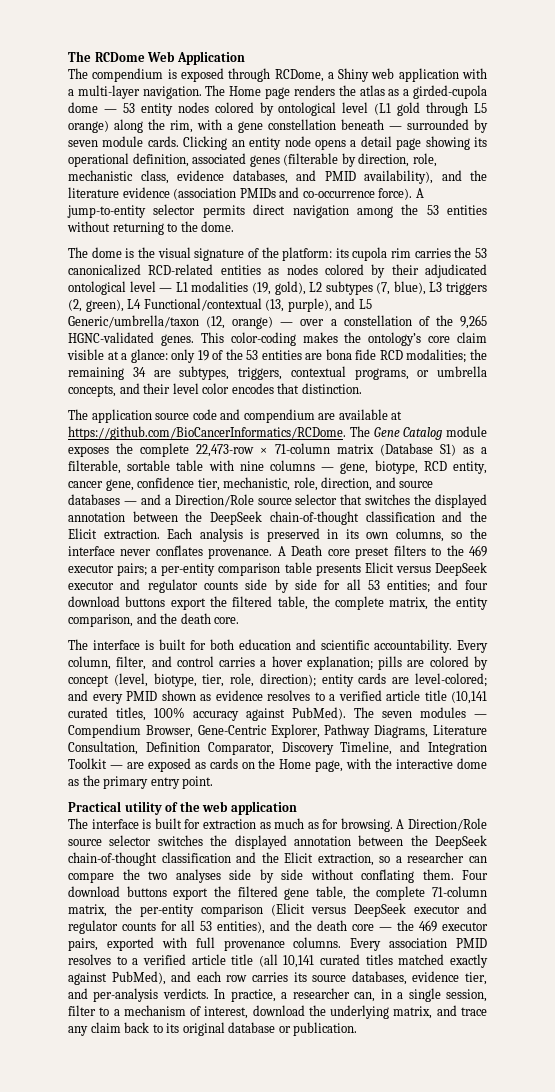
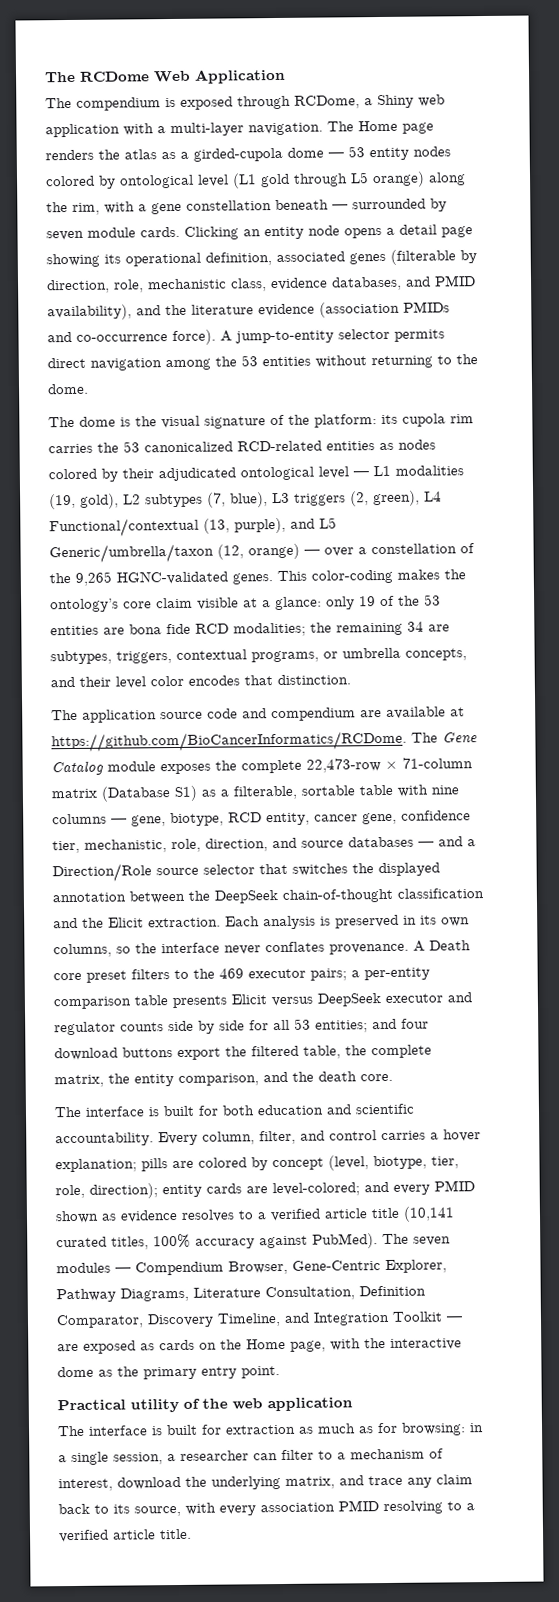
- The interface is built for extraction as much as for browsing. A Direction/Role source selector switches the displayed annotation between the DeepSeek chain-of-thought classification and the Elicit extraction, so a researcher can compare the two analyses side by side without conflating them. Four download buttons export the filtered gene table, the complete 71-column matrix, the per-entity comparison (Elicit versus DeepSeek executor and regulator counts for all 53 entities), and the death core — the 469 executor pairs, exported with full provenance columns. Every association PMID resolves to a verified article title (all 10,141 curated titles matched exactly against PubMed), and each row carries its source databases, evidence tier, and per-analysis verdicts. In practice, a researcher can, in a single session, filter to a mechanism of interest, download the underlying matrix, and trace any claim back to its original database or publication.
+ The interface is built for extraction as much as for browsing: in a single session, a researcher can filter to a mechanism of interest, download the underlying matrix, and trace any claim back to its source, with every association PMID resolving to a verified article title.

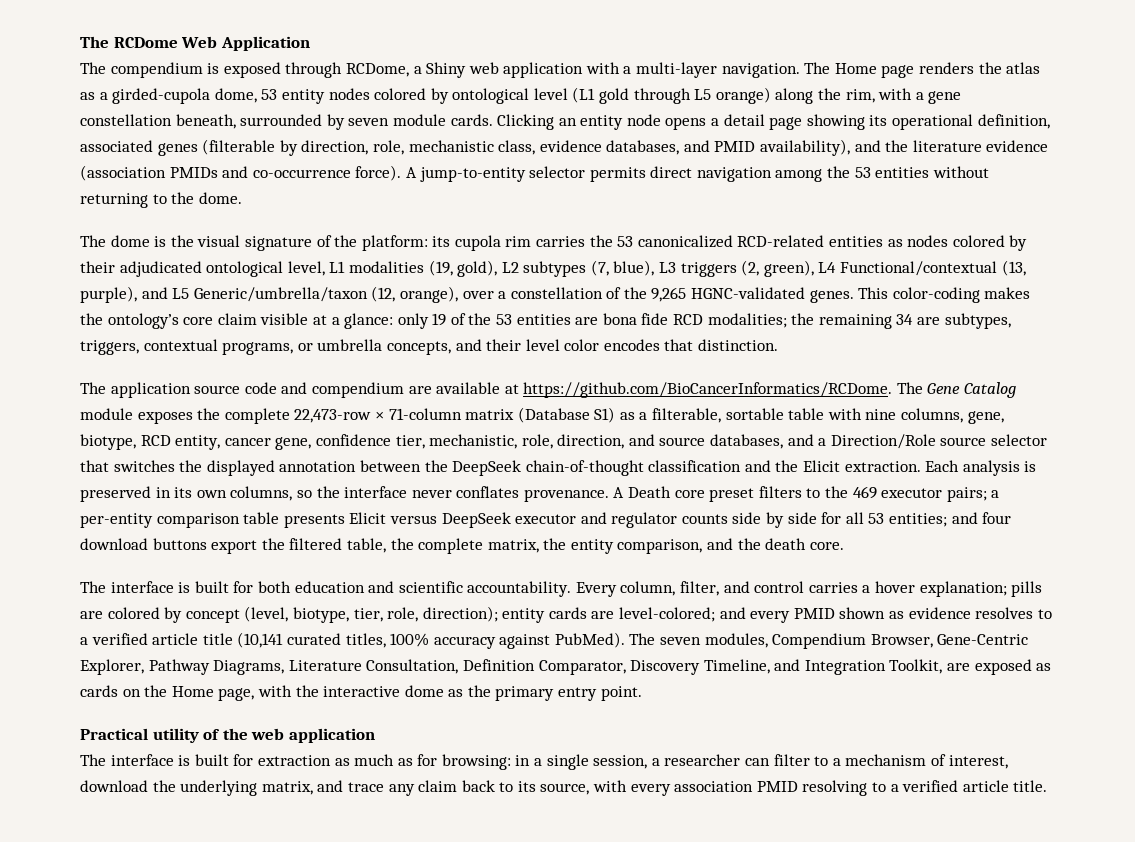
- The Home page renders the atlas as a girded-cupola dome — 53 entity nodes colored by ontological level (L1 gold through L5 orange) along the rim, with a gene constellation beneath — surrounded by seven module cards.
+ The Home page renders the atlas as a girded-cupola dome, 53 entity nodes colored by ontological level (L1 gold through L5 orange) along the rim, with a gene constellation beneath, surrounded by seven module cards.
- The dome is the visual signature of the platform: its cupola rim carries the 53 canonicalized RCD-related entities as nodes colored by their adjudicated ontological level — L1 modalities (19, gold), L2 subtypes (7, blue), L3 triggers (2, green), L4 Functional/contextual (13, purple), and L5 Generic/umbrella/taxon (12, orange) — over a constellation of the 9,265 HGNC-validated genes.
+ The dome is the visual signature of the platform: its cupola rim carries the 53 canonicalized RCD-related entities as nodes colored by their adjudicated ontological level, L1 modalities (19, gold), L2 subtypes (7, blue), L3 triggers (2, green), L4 Functional/contextual (13, purple), and L5 Generic/umbrella/taxon (12, orange), over a constellation of the 9,265 HGNC-validated genes.
- The application source code and compendium are available at https://github.com/BioCancerInformatics/RCDome. The Gene Catalog module exposes the complete 22,473-row × 71-column matrix (Database S1) as a filterable, sortable table with nine columns — gene, biotype, RCD entity, cancer gene, confidence tier, mechanistic, role, direction, and source databases — and a Direction/Role source selector that switches the displayed annotation between the DeepSeek chain-of-thought classification and the Elicit extraction.
+ The application source code and compendium are available at https://github.com/BioCancerInformatics/RCDome. The Gene Catalog module exposes the complete 22,473-row × 71-column matrix (Database S1) as a filterable, sortable table with nine columns, gene, biotype, RCD entity, cancer gene, confidence tier, mechanistic, role, direction, and source databases, and a Direction/Role source selector that switches the displayed annotation between the DeepSeek chain-of-thought classification and the Elicit extraction.
- The seven modules — Compendium Browser, Gene-Centric Explorer, Pathway Diagrams, Literature Consultation, Definition Comparator, Discovery Timeline, and Integration Toolkit — are exposed as cards on the Home page, with the interactive dome as the primary entry point.
+ The seven modules, Compendium Browser, Gene-Centric Explorer, Pathway Diagrams, Literature Consultation, Definition Comparator, Discovery Timeline, and Integration Toolkit, are exposed as cards on the Home page, with the interactive dome as the primary entry point.

